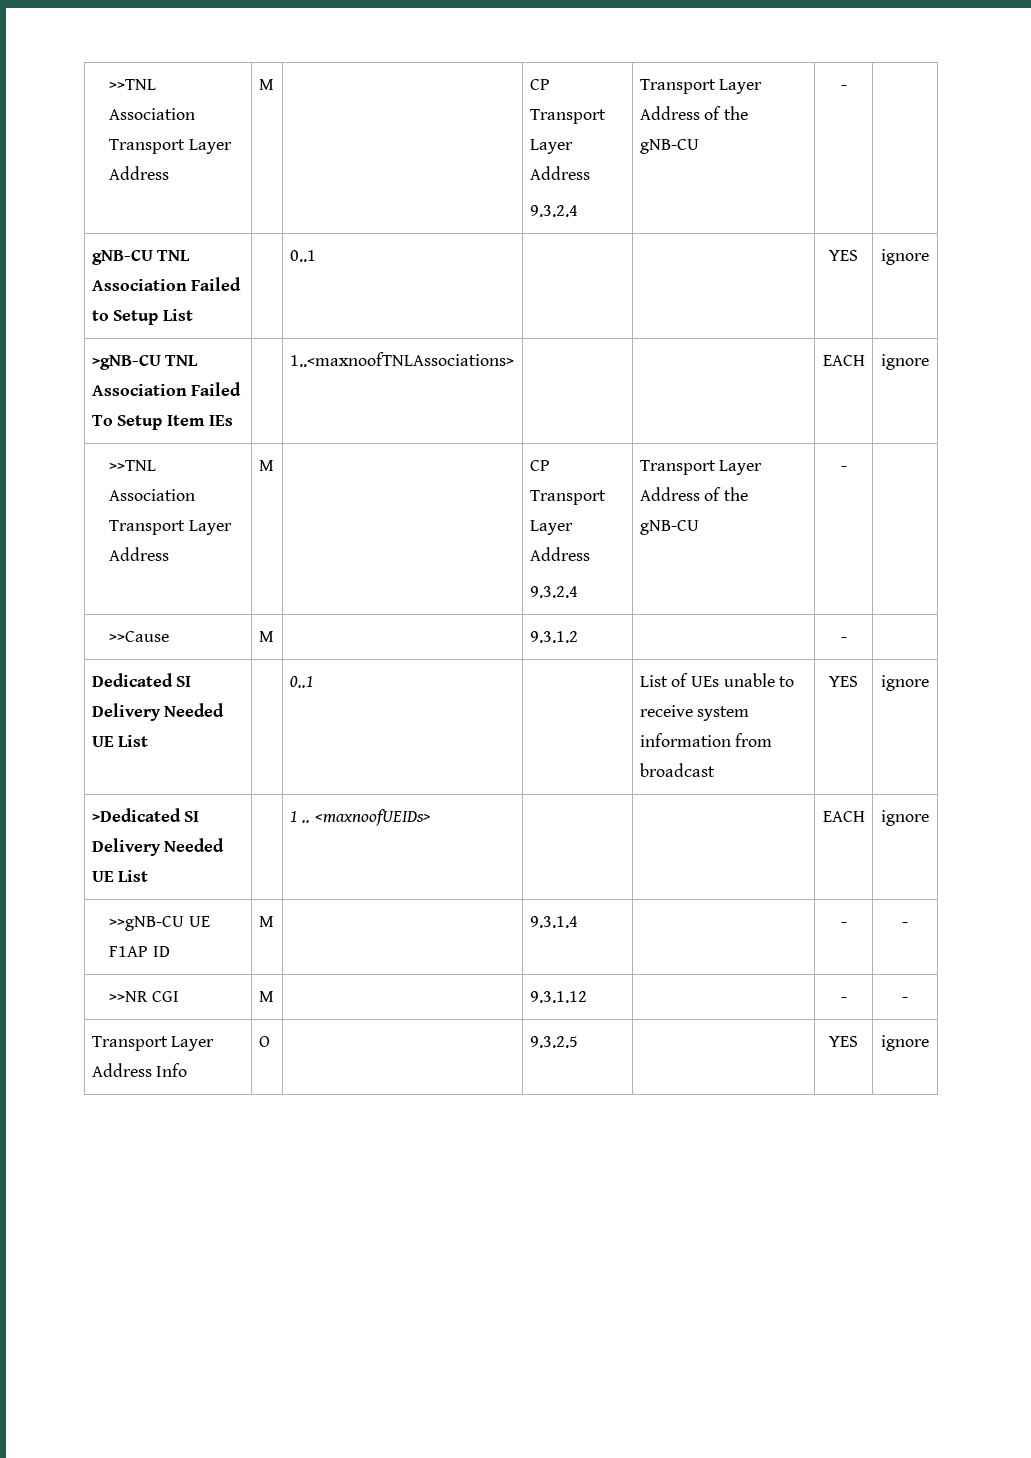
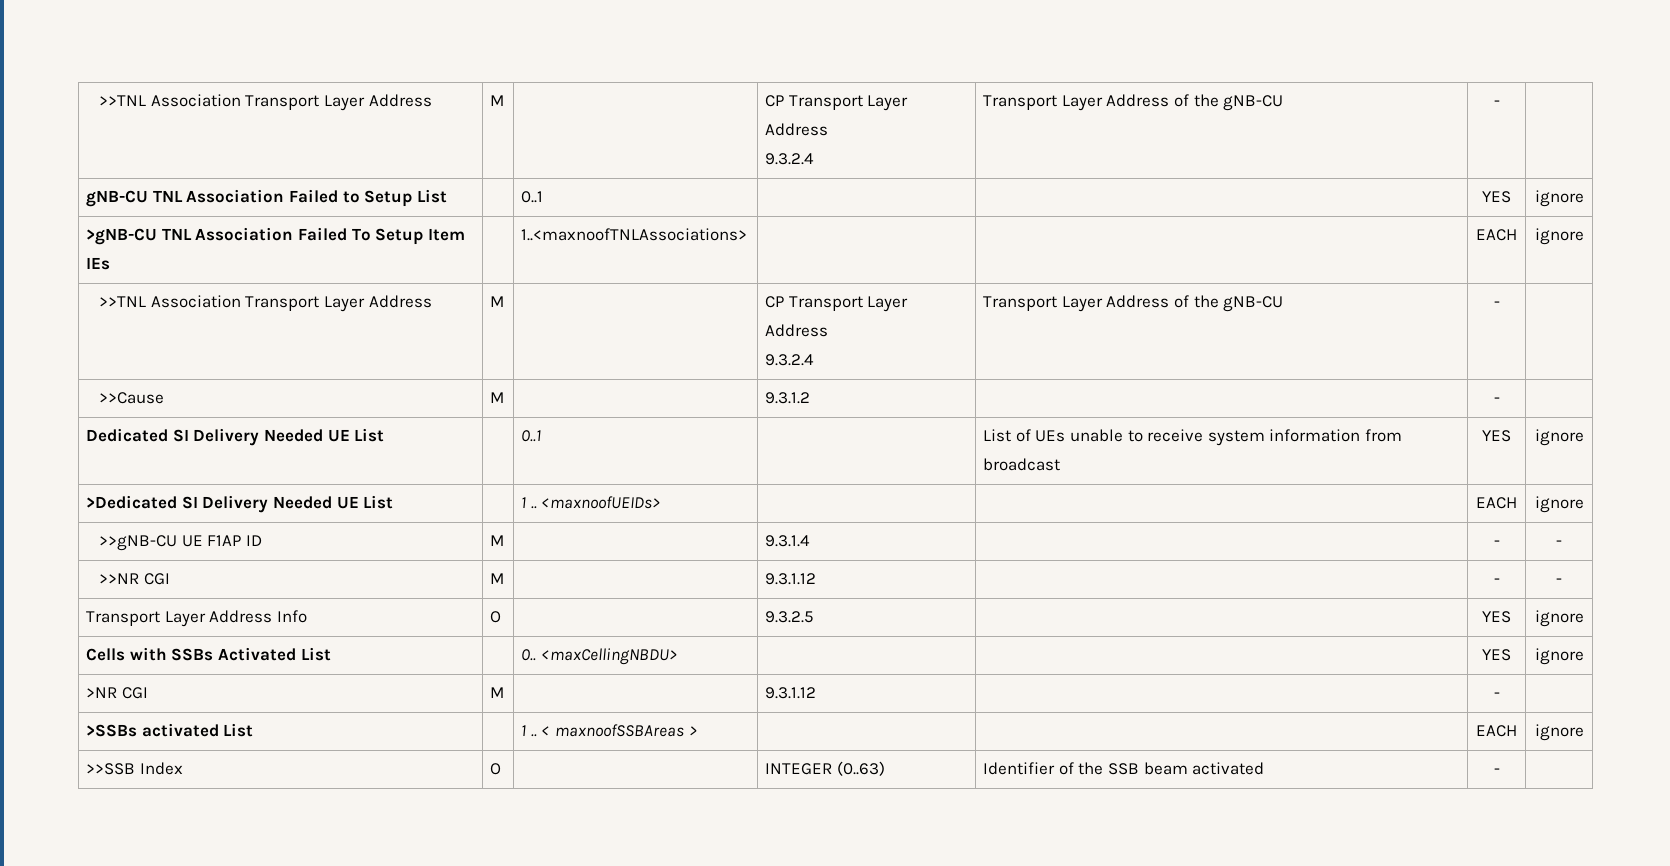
+ Cells with SSBs Activated List | | 0.. <maxCellingNBDU> | | | YES | ignore
+ >NR CGI | M | | 9.3.1.12 | | - |
+ >SSBs activated List | | 1 .. < maxnoofSSBAreas > | | | EACH | ignore
+ >>SSB Index | O | | INTEGER (0..63) | Identifier of the SSB beam activated | - |

